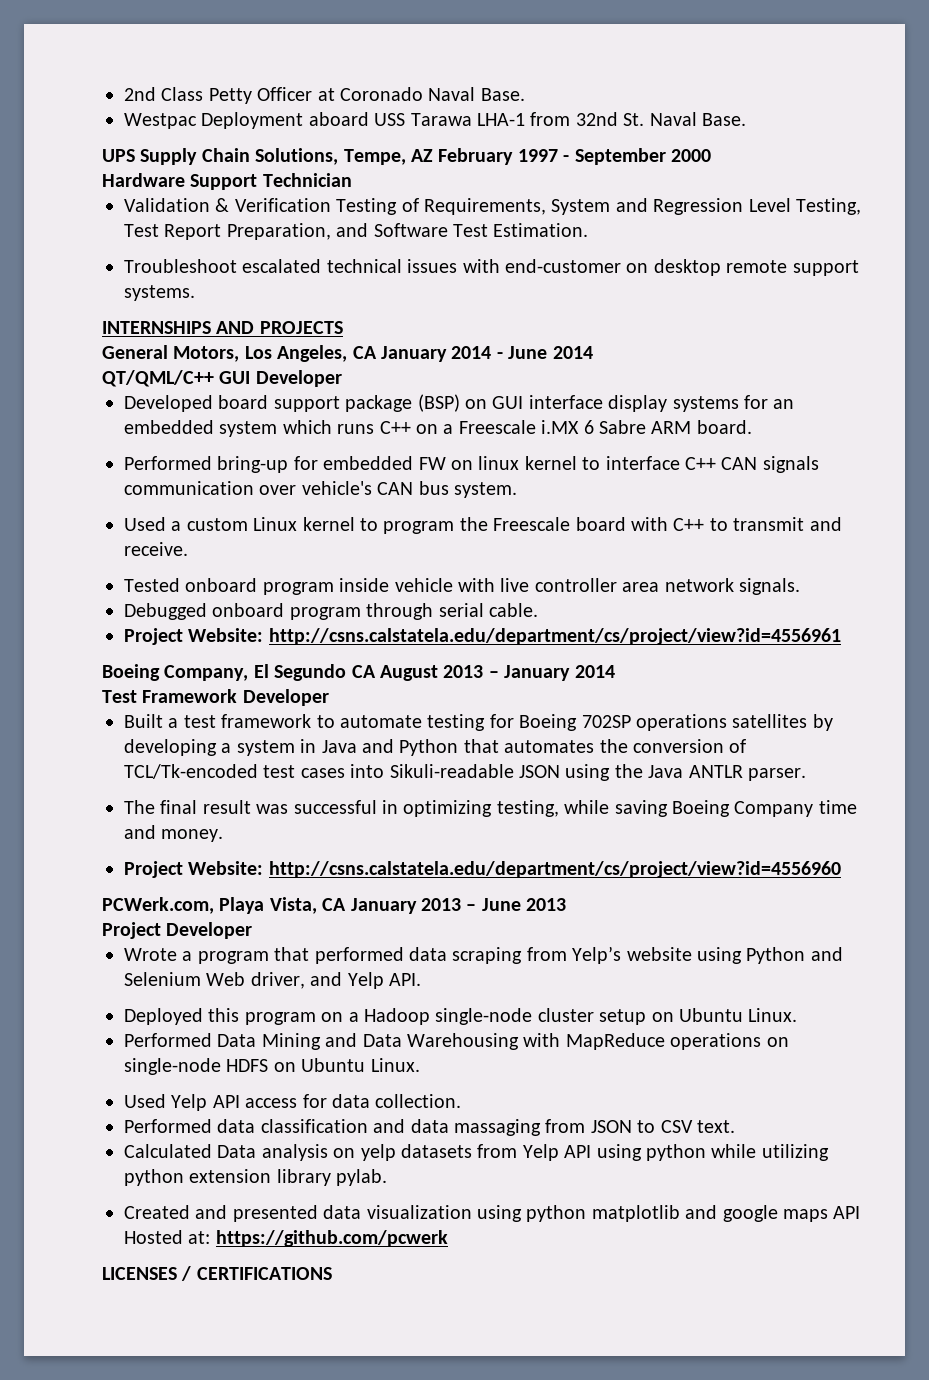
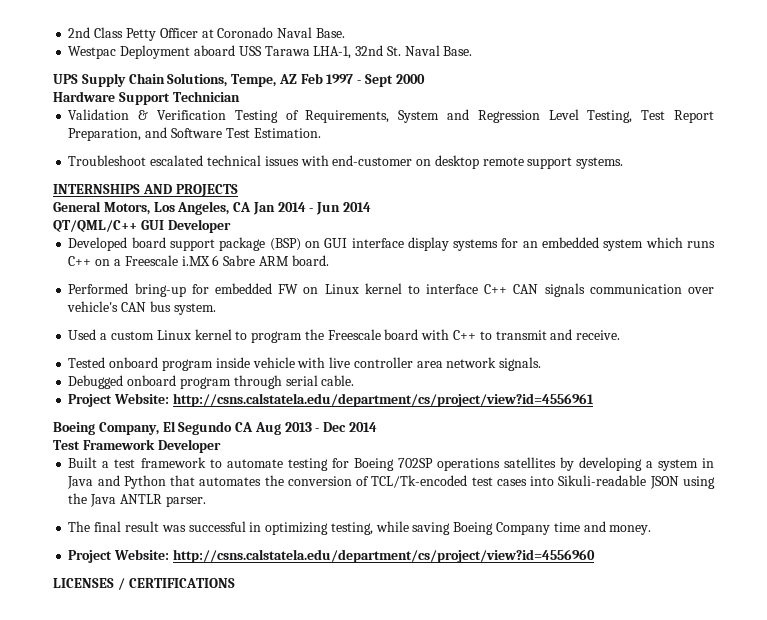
- Westpac Deployment aboard USS Tarawa LHA-1 from 32nd St. Naval Base.
+ Westpac Deployment aboard USS Tarawa LHA-1, 32nd St. Naval Base.
- UPS Supply Chain Solutions, Tempe, AZ February 1997 - September 2000
+ UPS Supply Chain Solutions, Tempe, AZ Feb 1997 - Sept 2000
- General Motors, Los Angeles, CA January 2014 - June 2014
+ General Motors, Los Angeles, CA Jan 2014 - Jun 2014
- Performed bring-up for embedded FW on linux kernel to interface C++ CAN signals communication over vehicle's CAN bus system.
+ Performed bring-up for embedded FW on Linux kernel to interface C++ CAN signals communication over vehicle's CAN bus system.
- Boeing Company, El Segundo CA August 2013 – January 2014
+ Boeing Company, El Segundo CA Aug 2013 - Dec 2014
- PCWerk.com, Playa Vista, CA January 2013 – June 2013
- Project Developer
- Wrote a program that performed data scraping from Yelp’s website using Python and Selenium Web driver, and Yelp API.
- Deployed this program on a Hadoop single-node cluster setup on Ubuntu Linux.
- Performed Data Mining and Data Warehousing with MapReduce operations on single-node HDFS on Ubuntu Linux.
- Used Yelp API access for data collection.
- Performed data classification and data massaging from JSON to CSV text.
- Calculated Data analysis on yelp datasets from Yelp API using python while utilizing python extension library pylab.
- Created and presented data visualization using python matplotlib and google maps API Hosted at: https://github.com/pcwerk

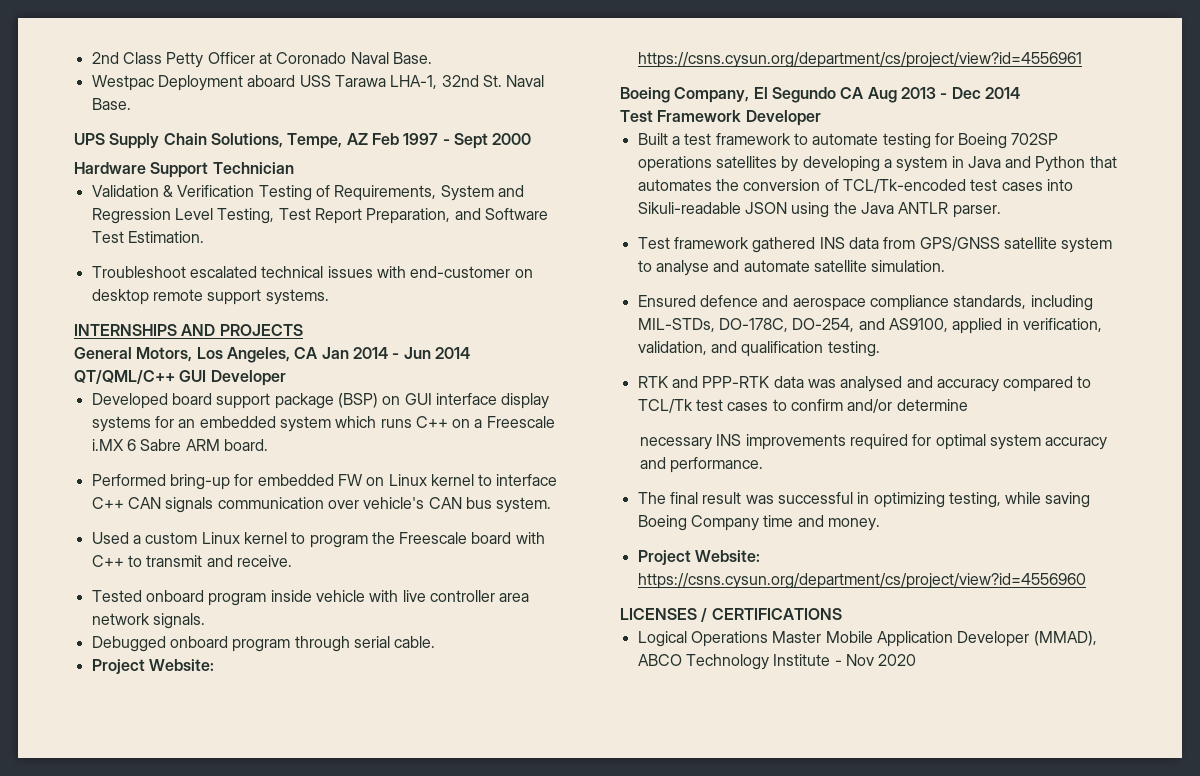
- Project Website: http://csns.calstatela.edu/department/cs/project/view?id=4556961
+ Project Website: https://csns.cysun.org/department/cs/project/view?id=4556961
+ Test framework gathered INS data from GPS/GNSS satellite system to analyse and automate satellite simulation.
+ Ensured defence and aerospace compliance standards, including MIL-STDs, DO-178C, DO-254, and AS9100, applied in verification, validation, and qualification testing.
+ RTK and PPP-RTK data was analysed and accuracy compared to TCL/Tk test cases to confirm and/or determine
+ necessary INS improvements required for optimal system accuracy and performance.
- Project Website: http://csns.calstatela.edu/department/cs/project/view?id=4556960
+ Project Website: https://csns.cysun.org/department/cs/project/view?id=4556960
+ Logical Operations Master Mobile Application Developer (MMAD), ABCO Technology Institute - Nov 2020

